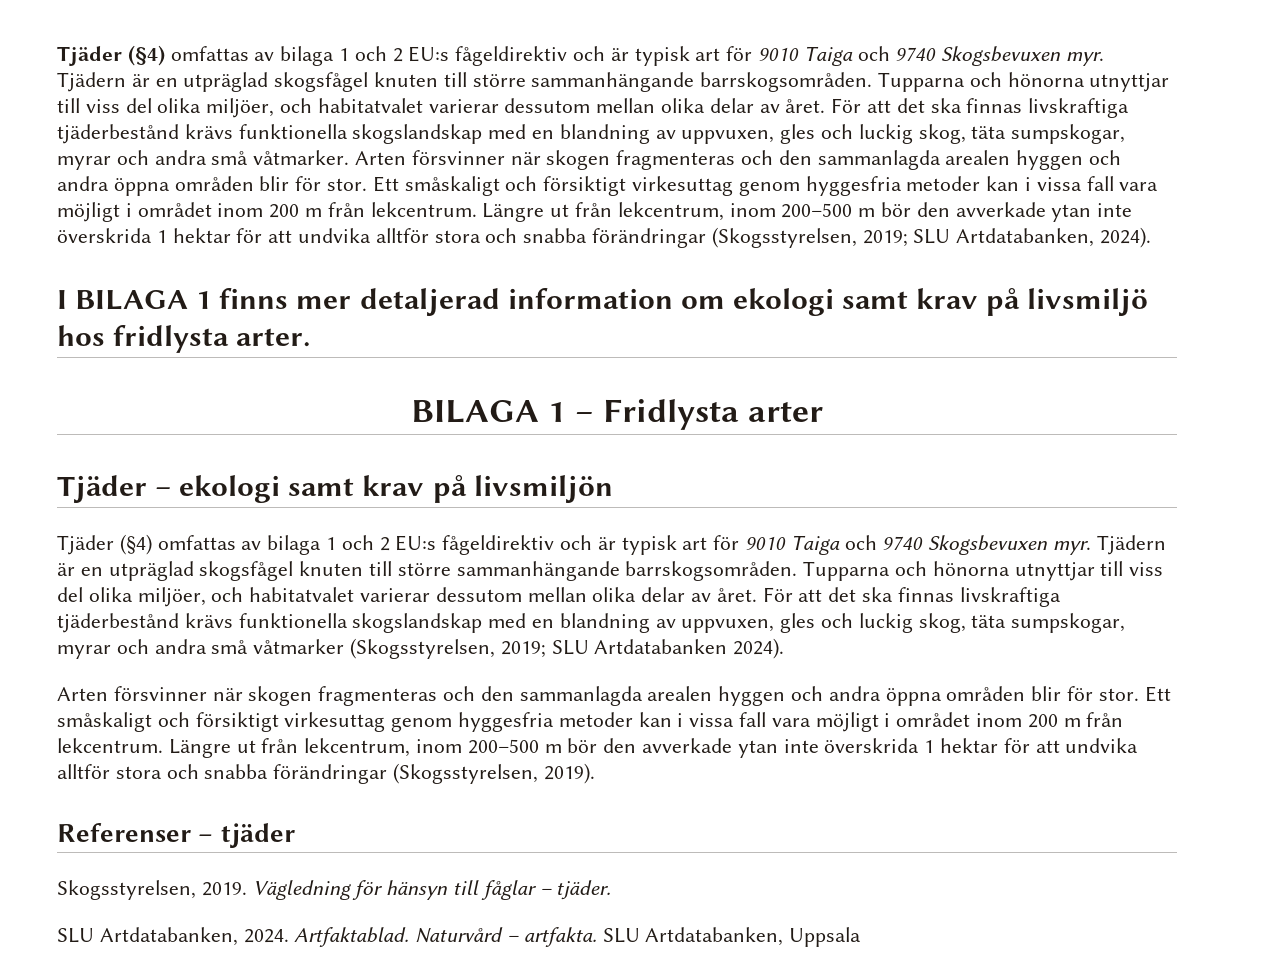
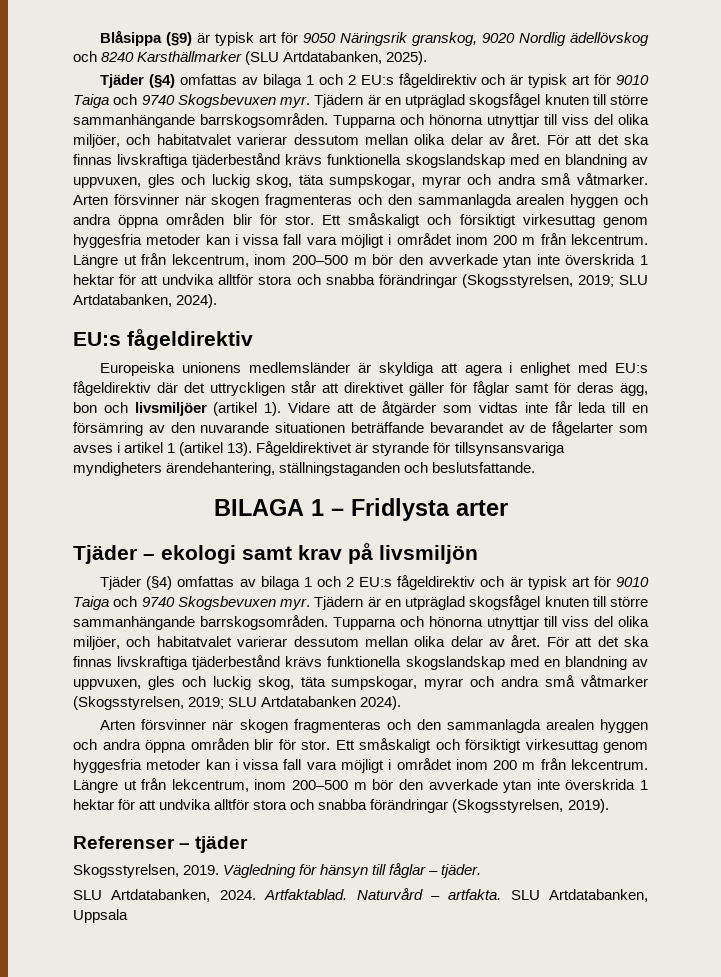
+ Blåsippa (§9) är typisk art för 9050 Näringsrik granskog, 9020 Nordlig ädellövskog och 8240 Karsthällmarker (SLU Artdatabanken, 2025).
  Längre ut från lekcentrum, inom 200–500 m bör den avverkade ytan inte överskrida 1 hektar för att undvika alltför stora och snabba förändringar (Skogsstyrelsen, 2019; SLU Artdatabanken, 2024).
- I BILAGA 1 finns mer detaljerad information om ekologi samt krav på livsmiljö hos fridlysta arter.
+ EU:s fågeldirektiv
+ Europeiska unionens medlemsländer är skyldiga att agera i enlighet med EU:s fågeldirektiv där det uttryckligen står att direktivet gäller för fåglar samt för deras ägg, bon och livsmiljöer (artikel 1). Vidare att de åtgärder som vidtas inte får leda till en försämring av den nuvarande situationen beträffande bevarandet av de fågelarter som avses i artikel 1 (artikel 13). Fågeldirektivet är styrande för tillsynsansvariga myndigheters ärendehantering, ställningstaganden och beslutsfattande.

